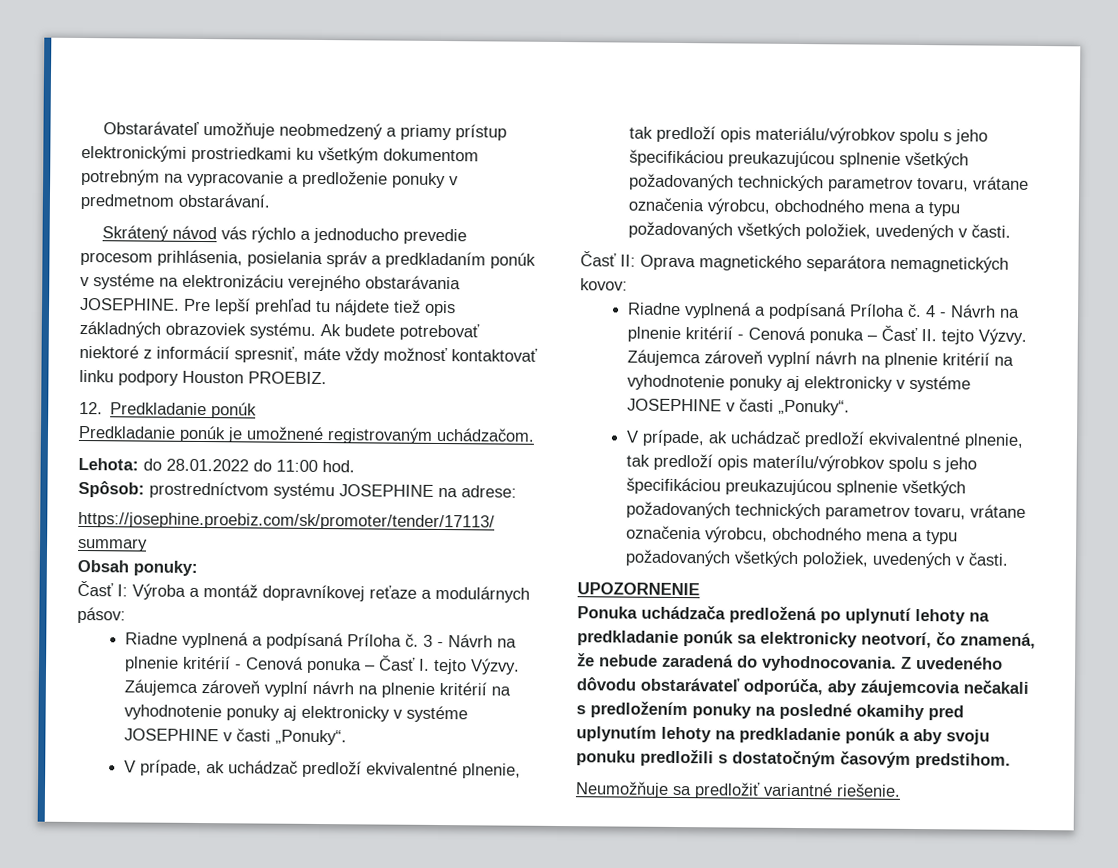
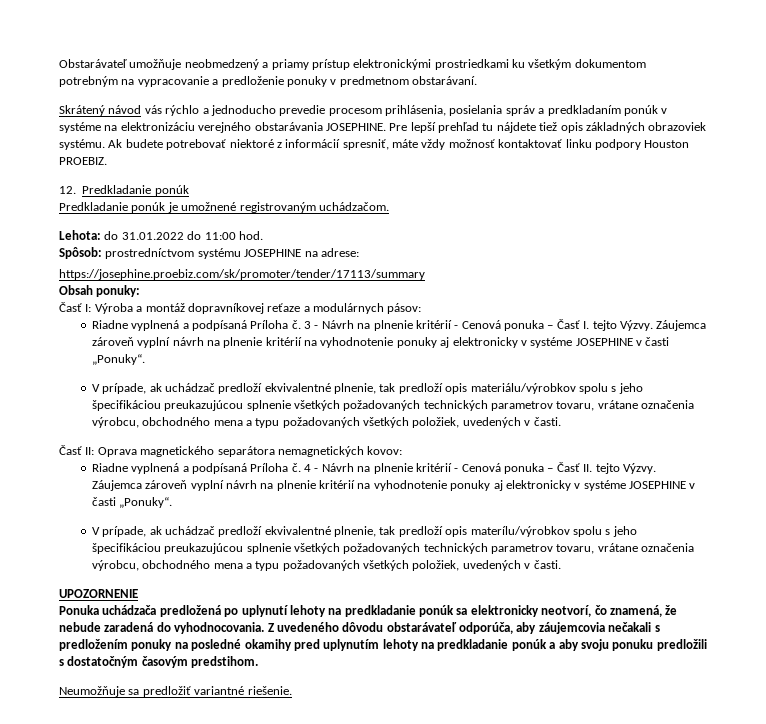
- Lehota: do 28.01.2022 do 11:00 hod.
+ Lehota: do 31.01.2022 do 11:00 hod.

